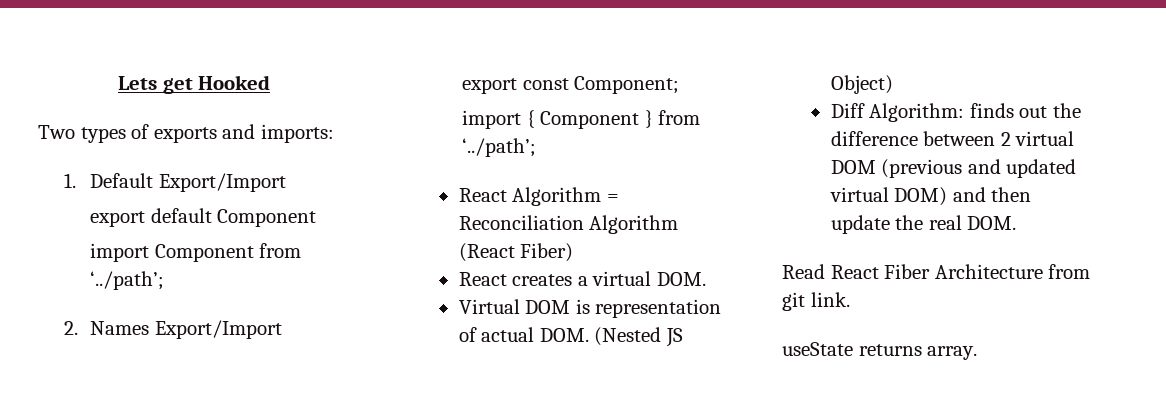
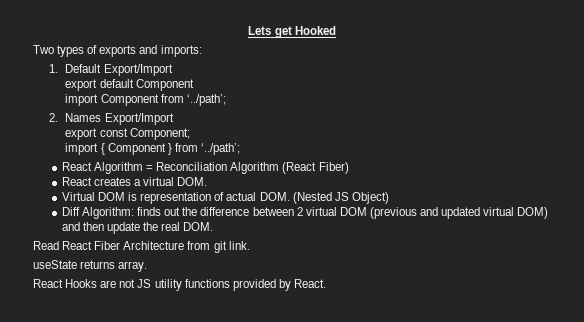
+ React Hooks are not JS utility functions provided by React.

